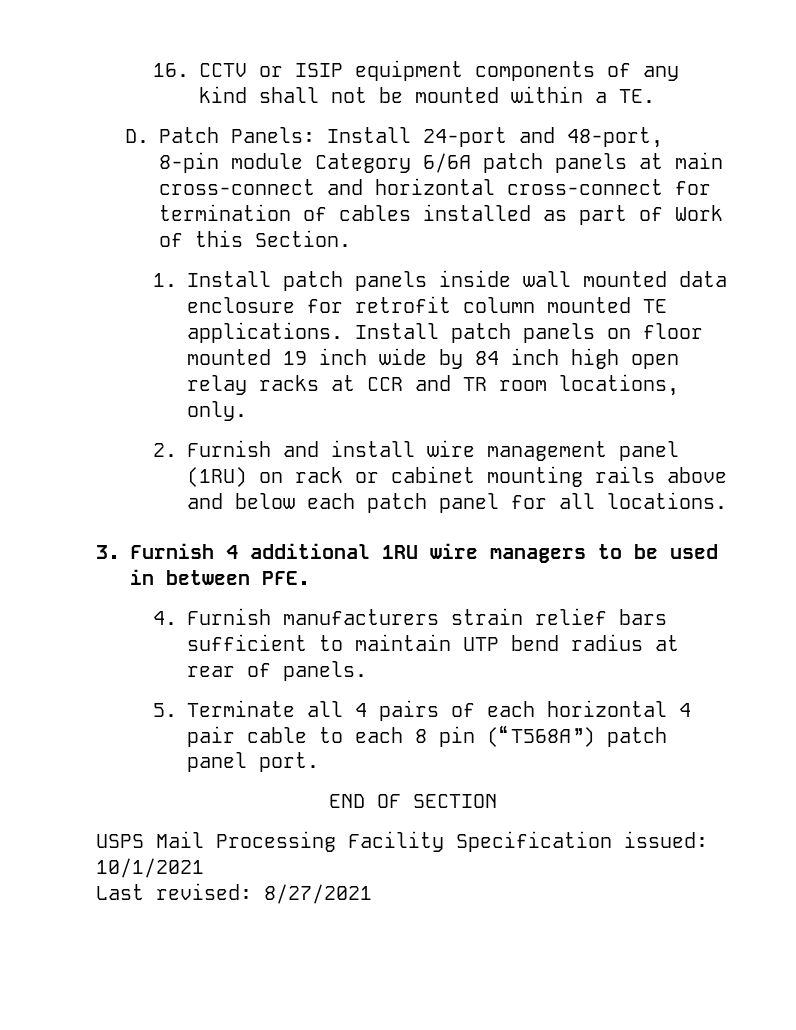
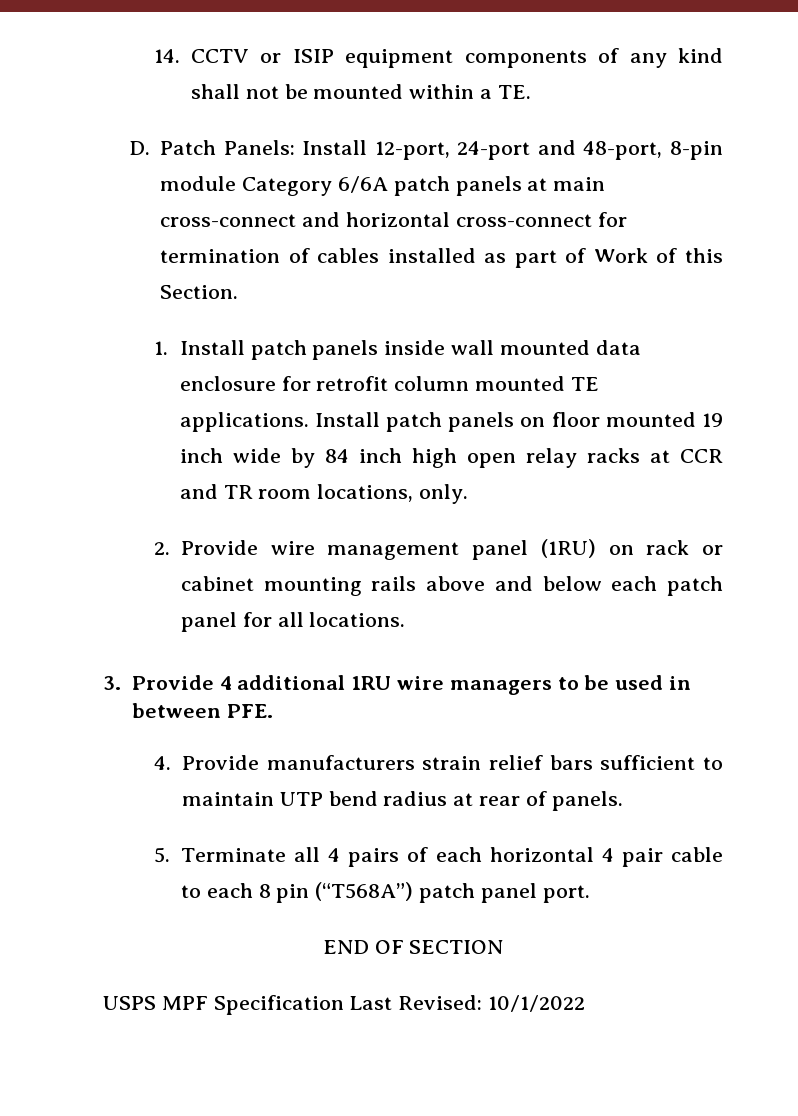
- 16. CCTV or ISIP equipment components of any kind shall not be mounted within a TE.
+ 14. CCTV or ISIP equipment components of any kind shall not be mounted within a TE.
- D. Patch Panels: Install 24-port and 48-port, 8-pin module Category 6/6A patch panels at main cross-connect and horizontal cross-connect for termination of cables installed as part of Work of this Section.
+ D. Patch Panels: Install 12-port, 24-port and 48-port, 8-pin module Category 6/6A patch panels at main cross-connect and horizontal cross-connect for termination of cables installed as part of Work of this Section.
- 2. Furnish and install wire management panel (1RU) on rack or cabinet mounting rails above and below each patch panel for all locations.
+ 2. Provide wire management panel (1RU) on rack or cabinet mounting rails above and below each patch panel for all locations.
- 3. Furnish 4 additional 1RU wire managers to be used in between PFE.
+ 3. Provide 4 additional 1RU wire managers to be used in between PFE.
- 4. Furnish manufacturers strain relief bars sufficient to maintain UTP bend radius at rear of panels.
+ 4. Provide manufacturers strain relief bars sufficient to maintain UTP bend radius at rear of panels.
- USPS Mail Processing Facility Specification issued: 10/1/2021
- Last revised: 8/27/2021
+ USPS MPF Specification Last Revised: 10/1/2022

